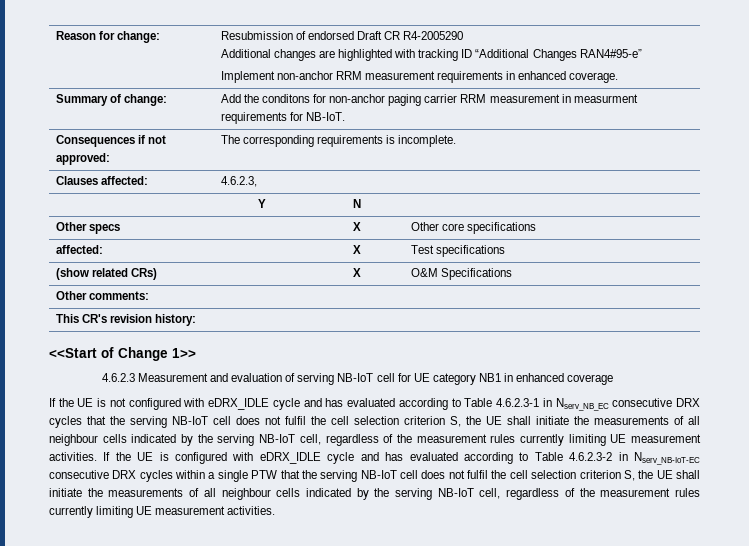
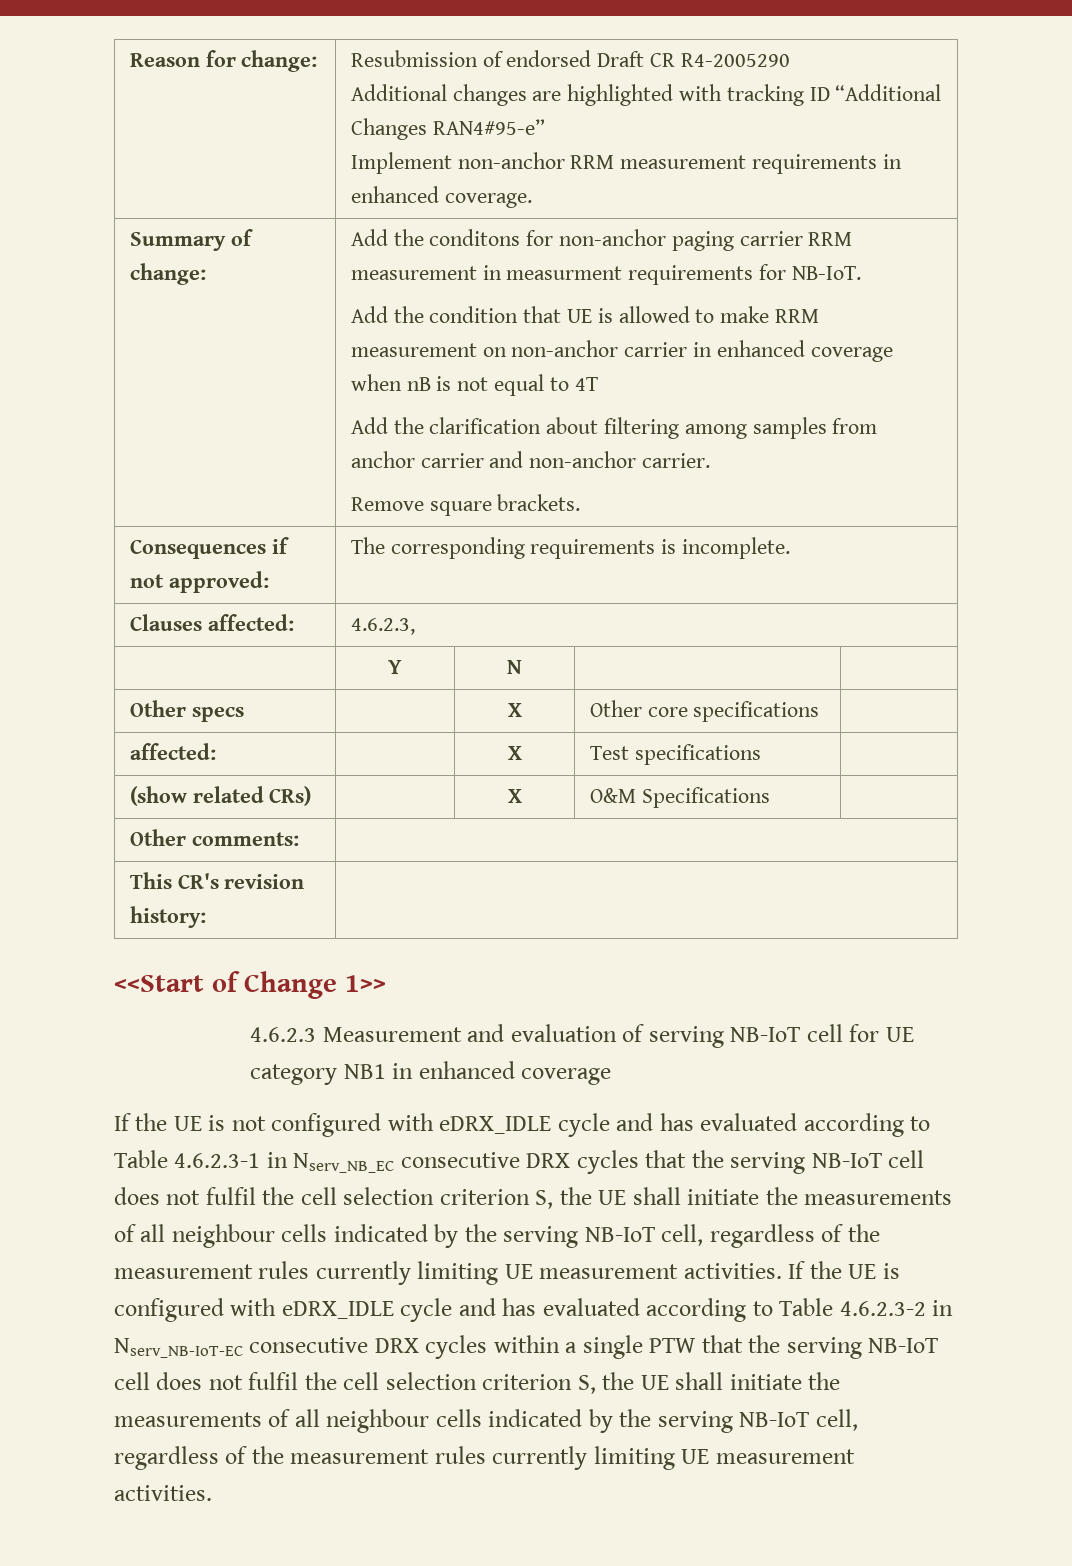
+ Add the condition that UE is allowed to make RRM measurement on non-anchor carrier in enhanced coverage when nB is not equal to 4T
+ Add the clarification about filtering among samples from anchor carrier and non-anchor carrier.
+ Remove square brackets.

